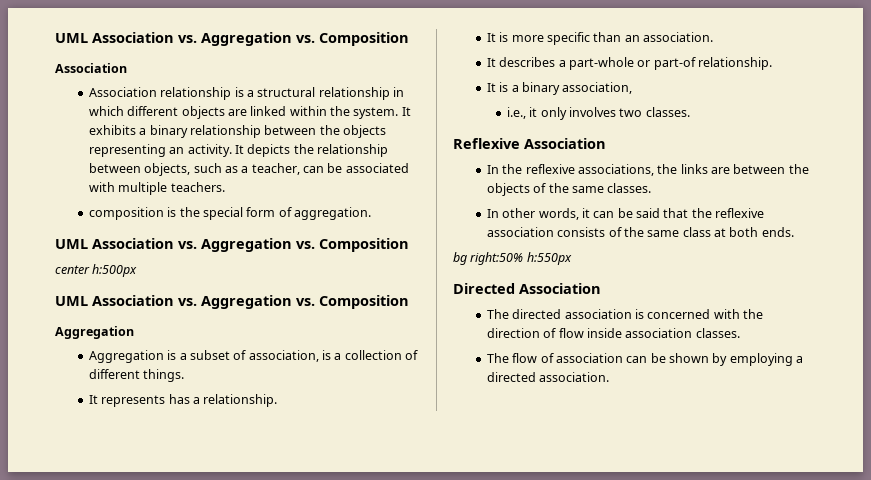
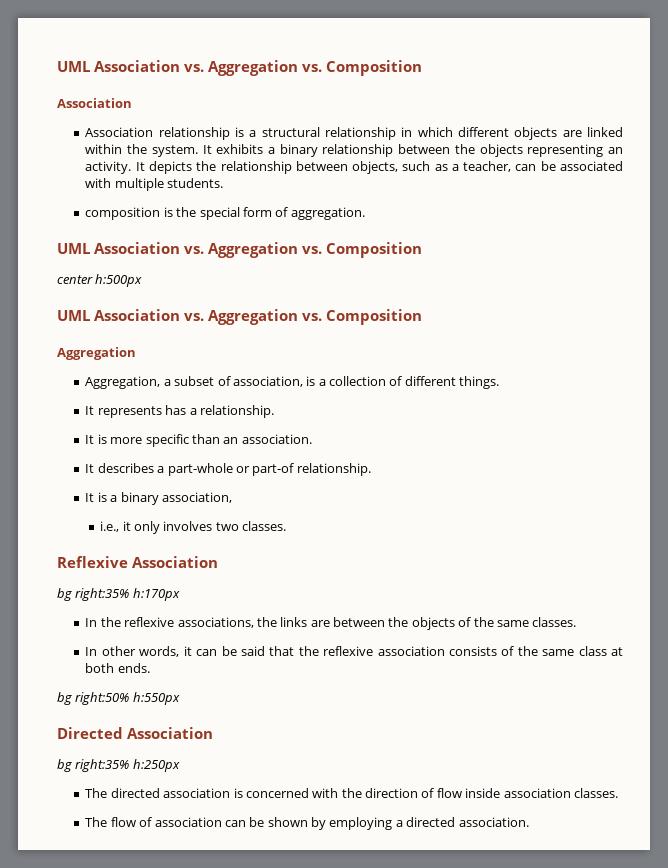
- It depicts the relationship between objects, such as a teacher, can be associated with multiple teachers.
+ It depicts the relationship between objects, such as a teacher, can be associated with multiple students.
- Aggregation is a subset of association, is a collection of different things.
+ Aggregation, a subset of association, is a collection of different things.
+ bg right:35% h:170px
+ bg right:35% h:250px

